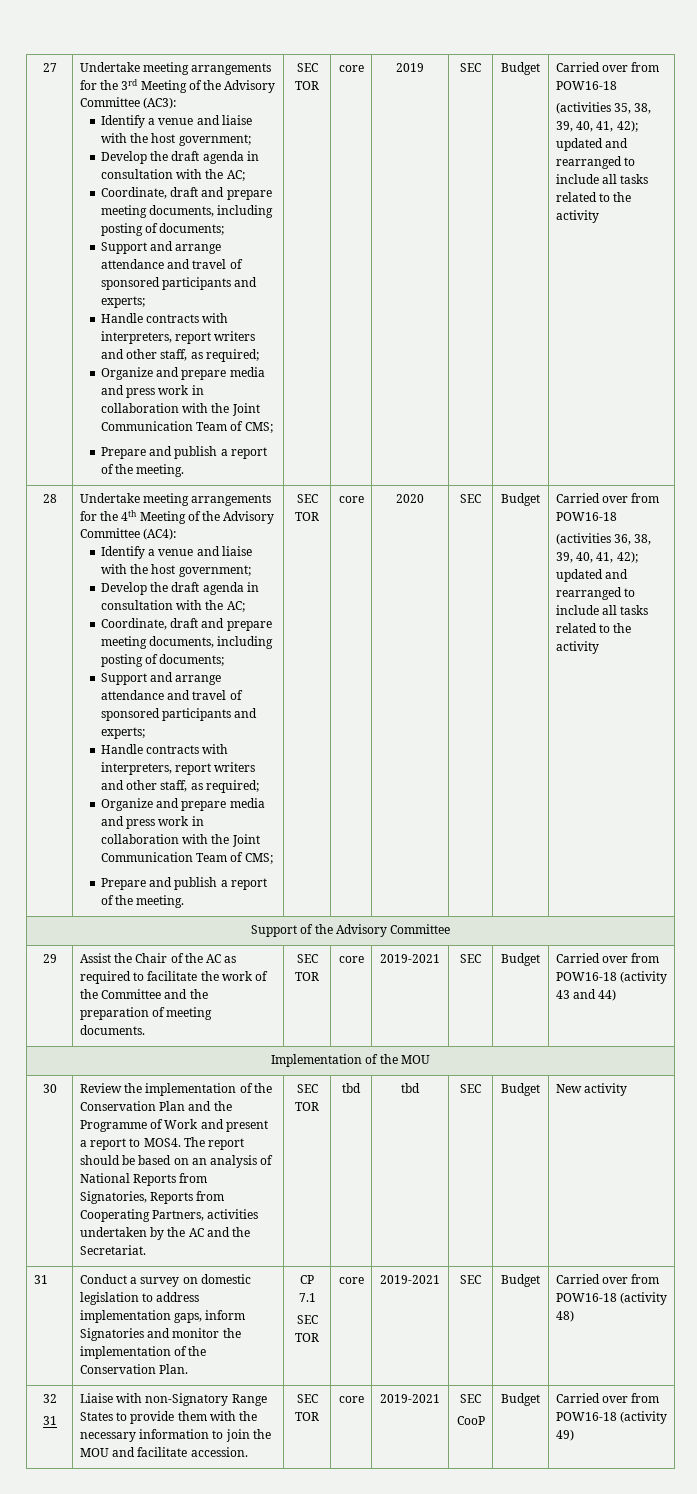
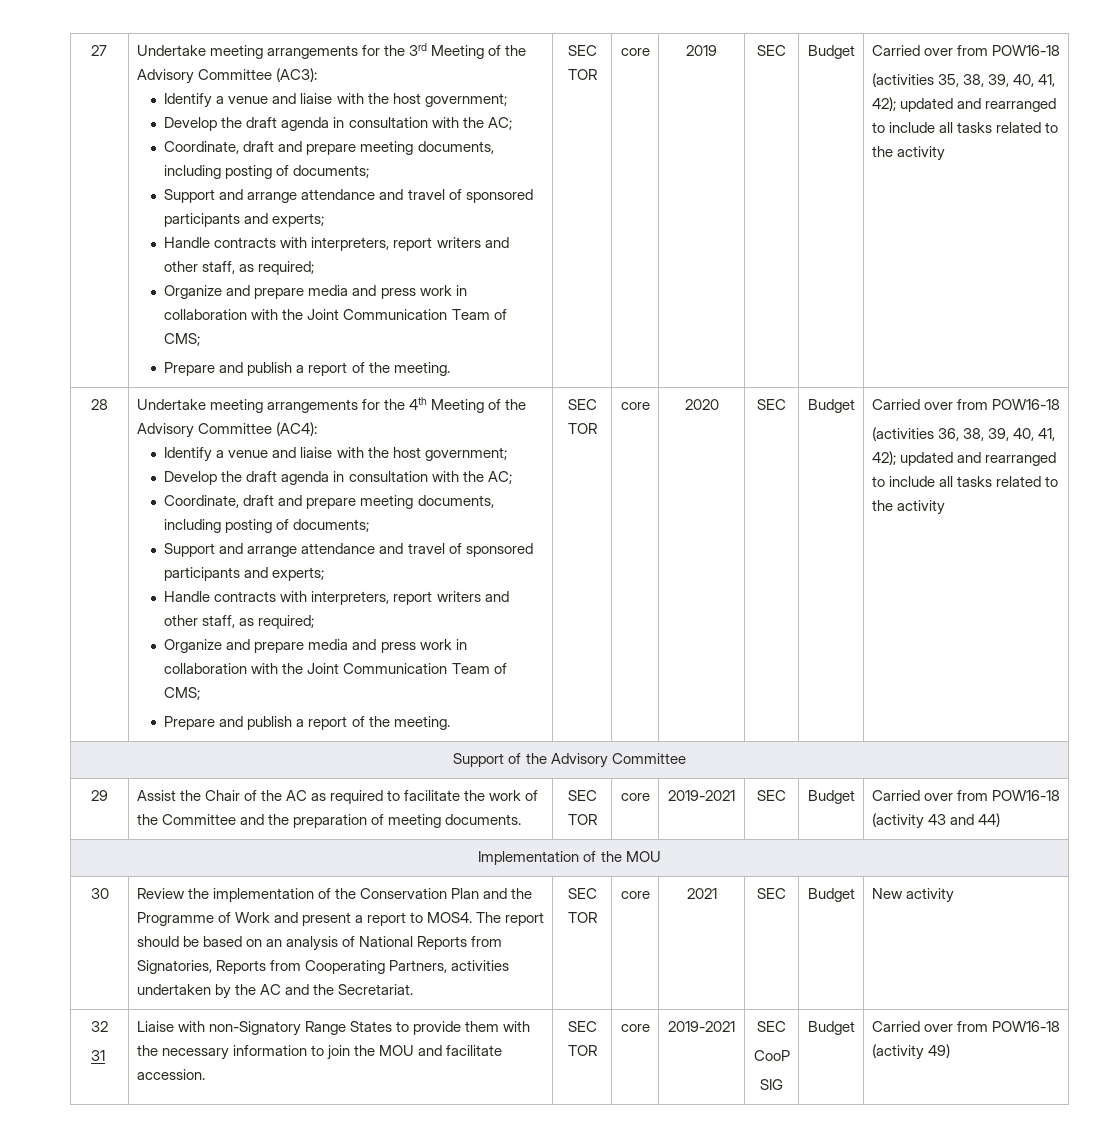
- tbd | tbd
+ core | 2021
- 31 | Conduct a survey on domestic legislation to address implementation gaps, inform Signatories and monitor the implementation of the Conservation Plan. | CP 7.1
- SEC TOR | core | 2019-2021 | SEC | Budget | Carried over from POW16-18 (activity 48)
  32
  31 | Liaise with non-Signatory Range States to provide them with the necessary information to join the MOU and facilitate accession. | SEC TOR | core | 2019-2021 | SEC
- CooP | Budget | Carried over from POW16-18 (activity 49)
+ CooP
+ SIG | Budget | Carried over from POW16-18 (activity 49)

